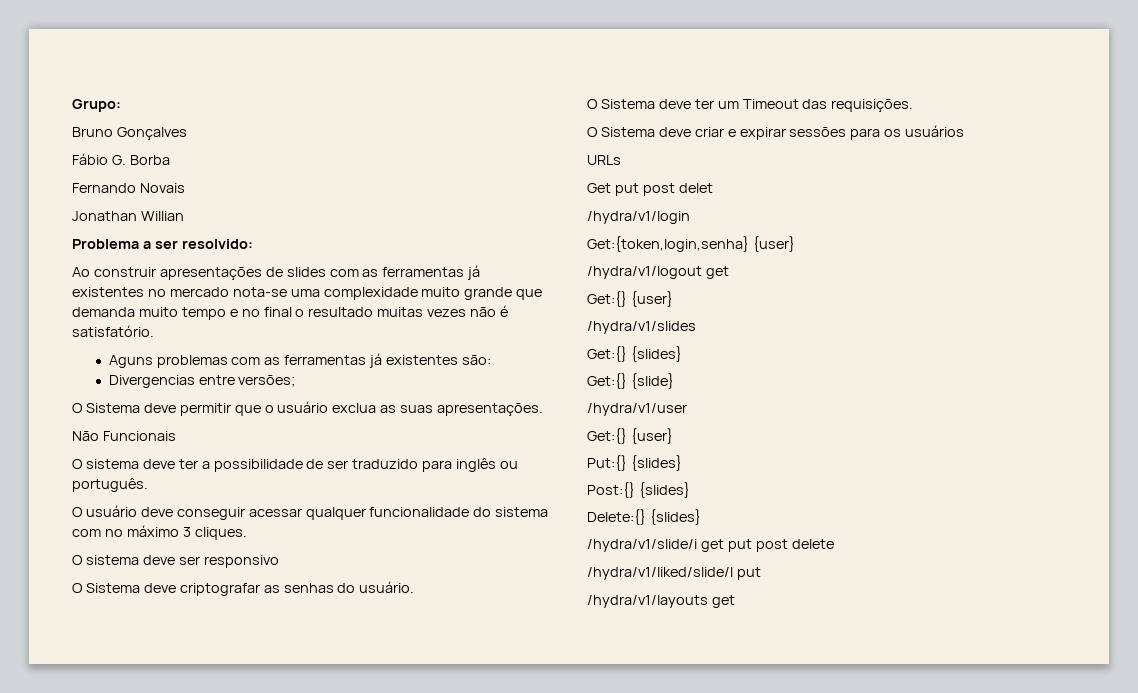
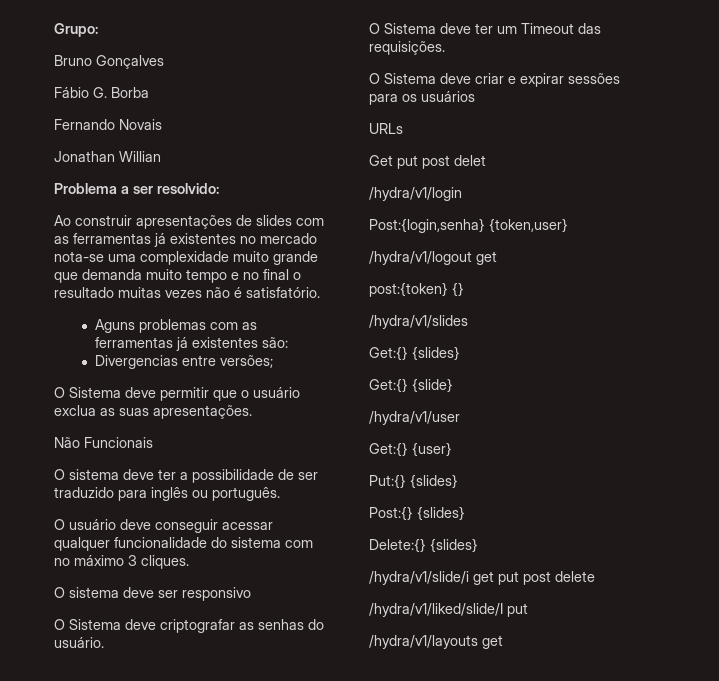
- Get:{token,login,senha} {user}
+ Post:{login,senha} {token,user}
  /hydra/v1/logout get
- Get:{} {user}
+ post:{token} {}

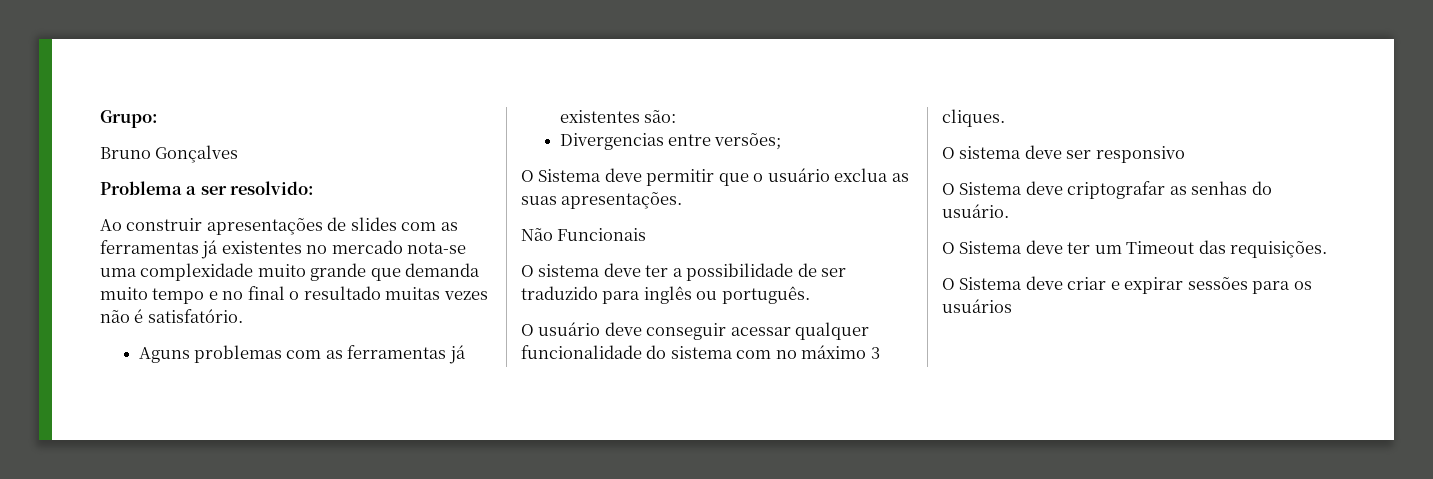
- Fábio G. Borba
- Fernando Novais
- Jonathan Willian
- URLs
- Get put post delet
- /hydra/v1/login
- Post:{login,senha} {token,user}
- /hydra/v1/logout get
- post:{token} {}
- /hydra/v1/slides
- Get:{} {slides}
- Get:{} {slide}
- /hydra/v1/user
- Get:{} {user}
- Put:{} {slides}
- Post:{} {slides}
- Delete:{} {slides}
- /hydra/v1/slide/i get put post delete
- /hydra/v1/liked/slide/I put
- /hydra/v1/layouts get

